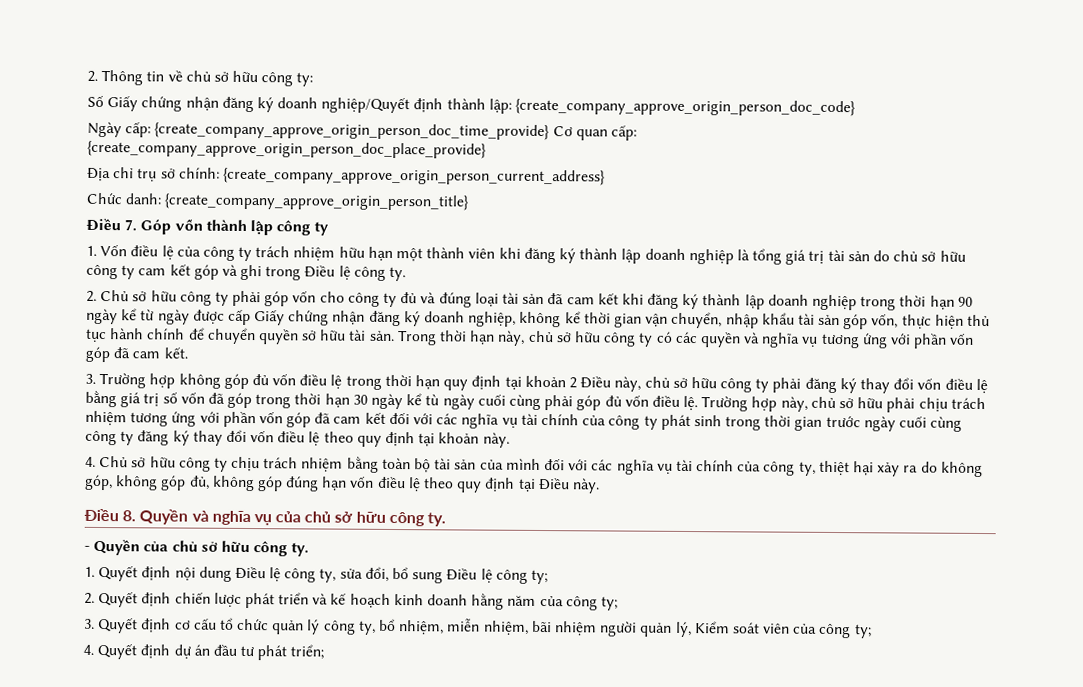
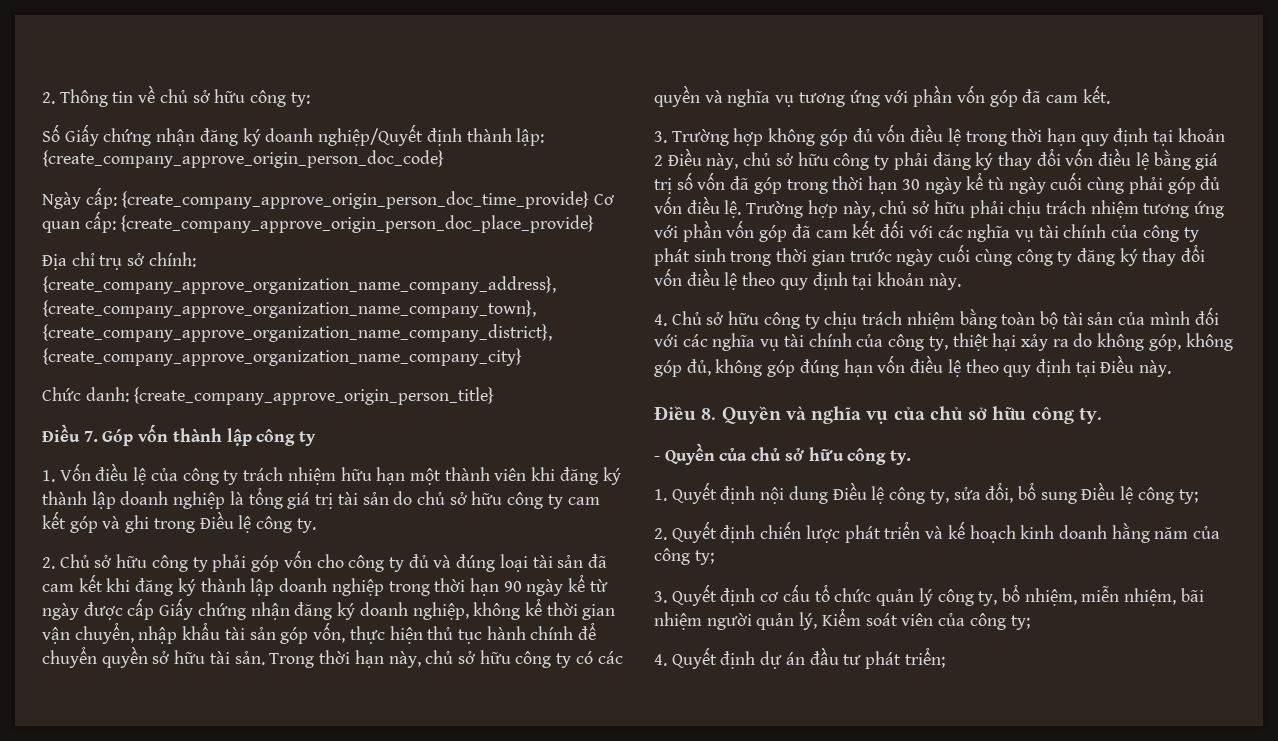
- Địa chỉ trụ sở chính: {create_company_approve_origin_person_current_address}
+ Địa chỉ trụ sở chính: {create_company_approve_organization_name_company_address}, {create_company_approve_organization_name_company_town}, {create_company_approve_organization_name_company_district}, {create_company_approve_organization_name_company_city}

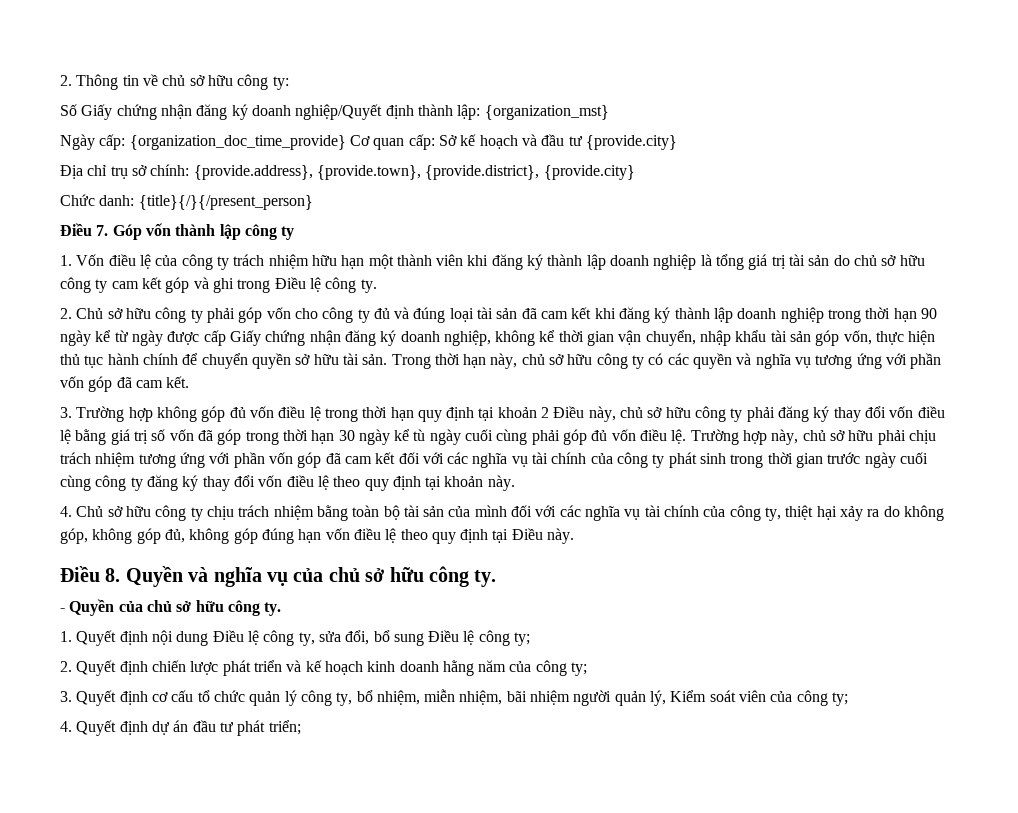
- Số Giấy chứng nhận đăng ký doanh nghiệp/Quyết định thành lập: {create_company_approve_origin_person_doc_code}
+ Số Giấy chứng nhận đăng ký doanh nghiệp/Quyết định thành lập: {organization_mst}
- Ngày cấp: {create_company_approve_origin_person_doc_time_provide} Cơ quan cấp: {create_company_approve_origin_person_doc_place_provide}
+ Ngày cấp: {organization_doc_time_provide} Cơ quan cấp: Sở kế hoạch và đầu tư {provide.city}
- Địa chỉ trụ sở chính: {create_company_approve_organization_name_company_address}, {create_company_approve_organization_name_company_town}, {create_company_approve_organization_name_company_district}, {create_company_approve_organization_name_company_city}
+ Địa chỉ trụ sở chính: {provide.address}, {provide.town}, {provide.district}, {provide.city}
- Chức danh: {create_company_approve_origin_person_title}
+ Chức danh: {title}{/}{/present_person}

